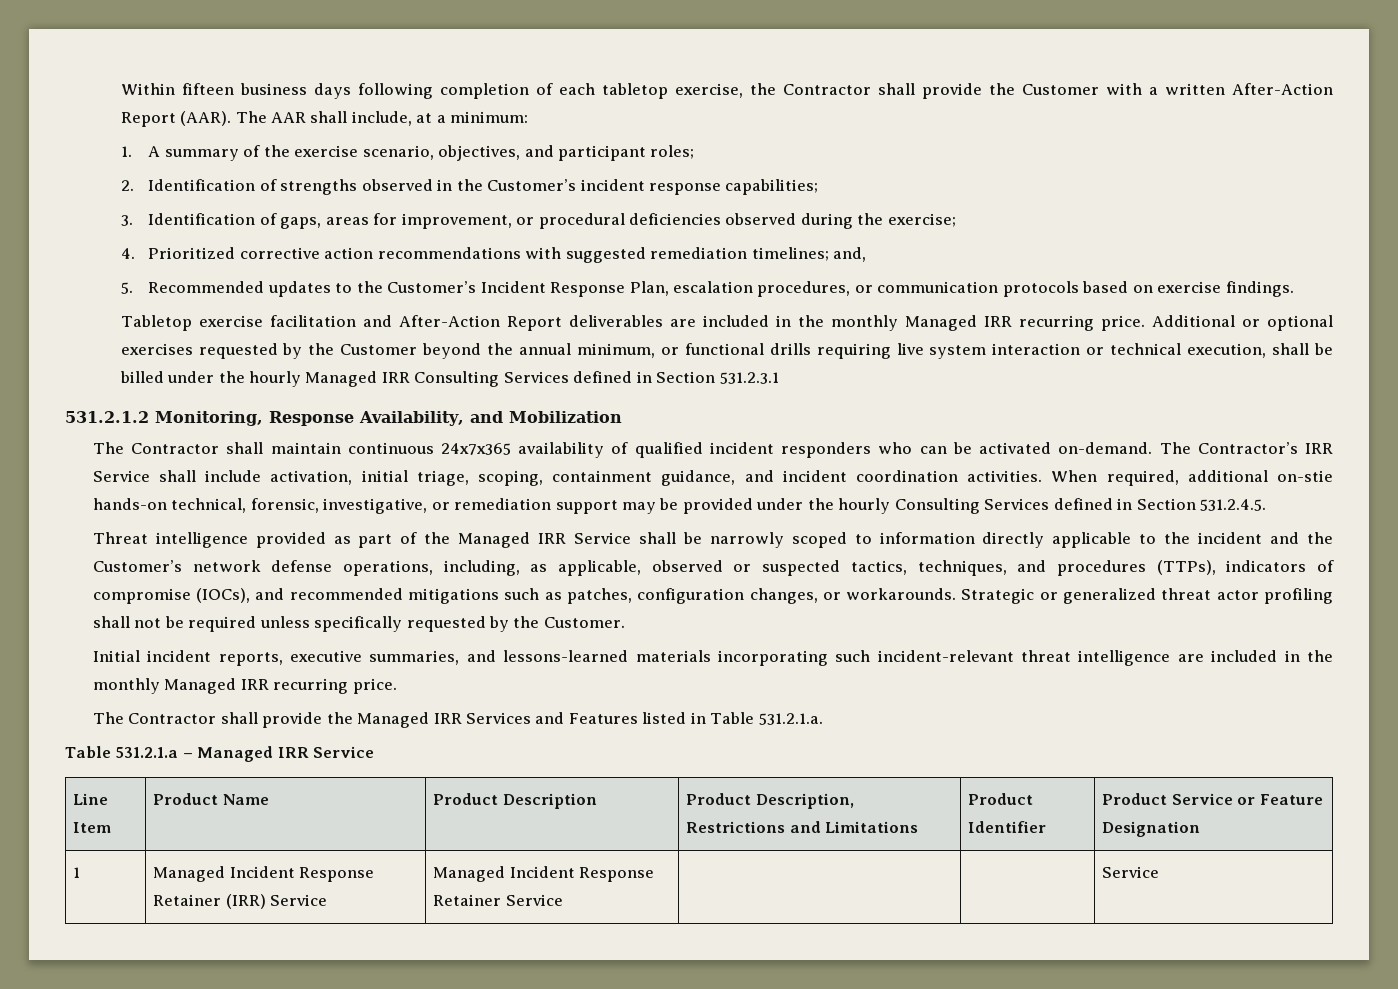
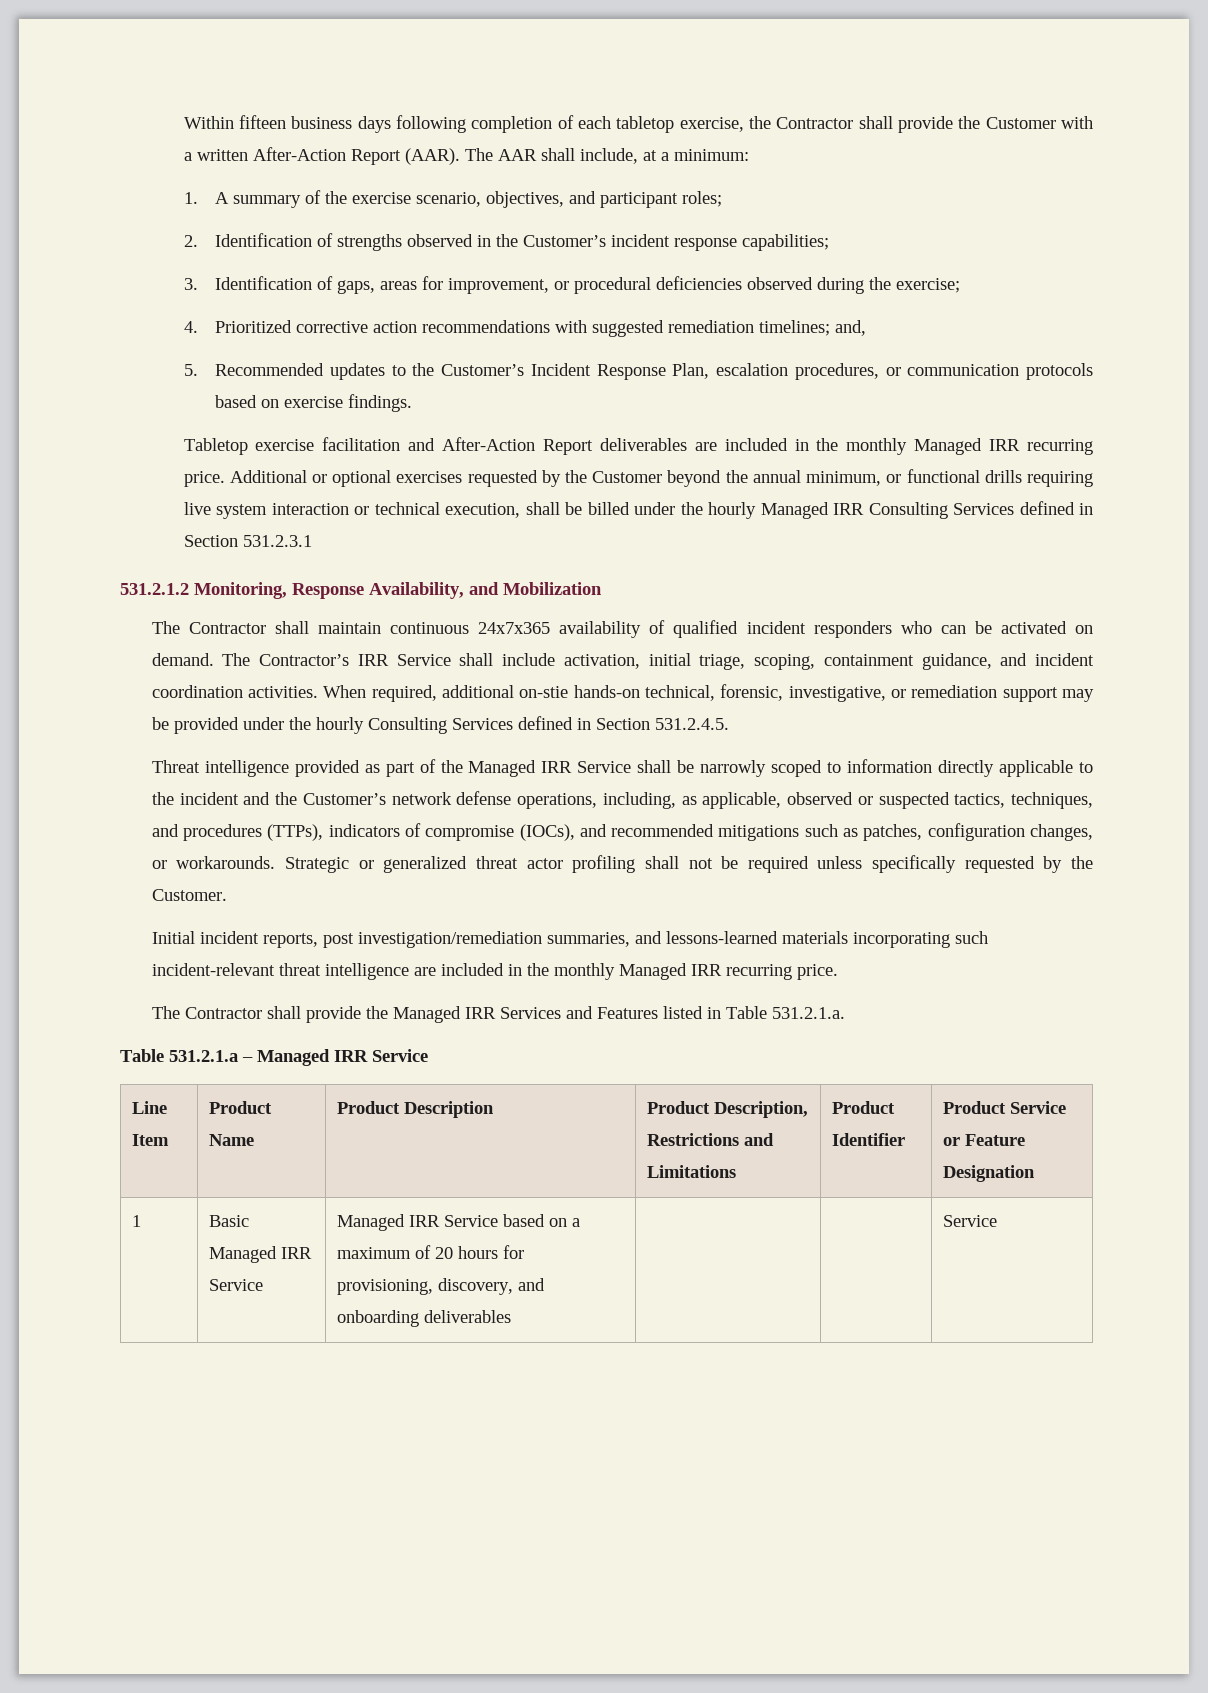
- The Contractor shall maintain continuous 24x7x365 availability of qualified incident responders who can be activated on-demand.
+ The Contractor shall maintain continuous 24x7x365 availability of qualified incident responders who can be activated on demand.
- Initial incident reports, executive summaries, and lessons-learned materials incorporating such incident-relevant threat intelligence are included in the monthly Managed IRR recurring price.
+ Initial incident reports, post investigation/remediation summaries, and lessons-learned materials incorporating such incident-relevant threat intelligence are included in the monthly Managed IRR recurring price.
- 1 | Managed Incident Response Retainer (IRR) Service | Managed Incident Response Retainer Service | | | Service
+ 1 | Basic Managed IRR Service | Managed IRR Service based on a maximum of 20 hours for provisioning, discovery, and onboarding deliverables | | | Service

